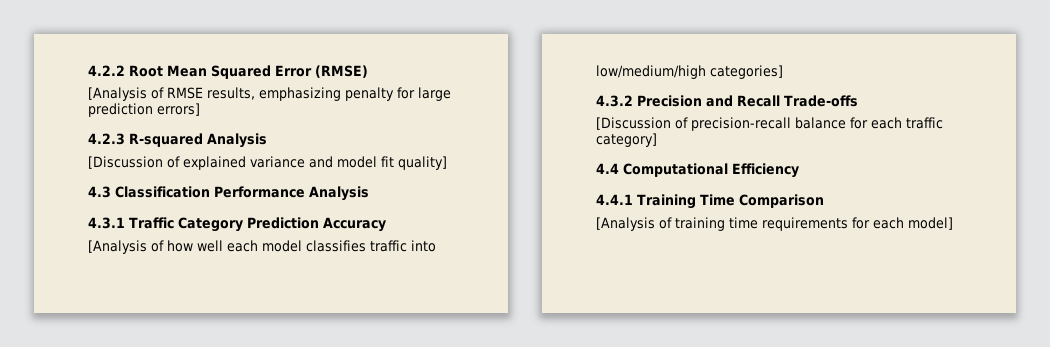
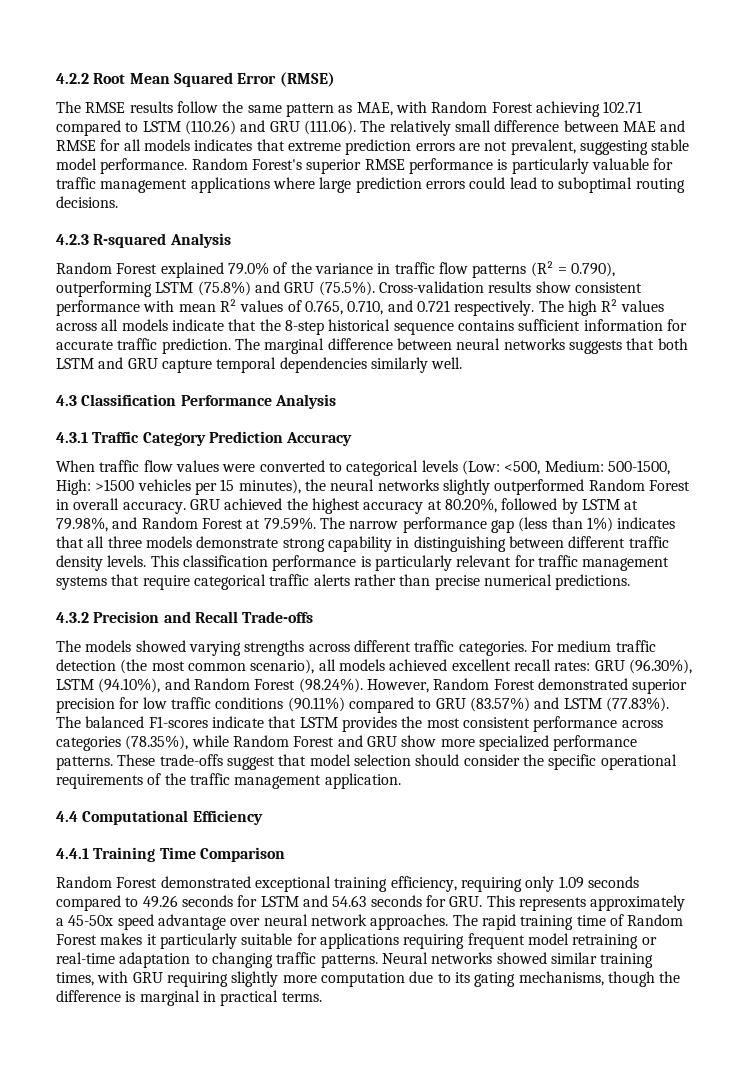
- [Analysis of RMSE results, emphasizing penalty for large prediction errors]
+ The RMSE results follow the same pattern as MAE, with Random Forest achieving 102.71 compared to LSTM (110.26) and GRU (111.06). The relatively small difference between MAE and RMSE for all models indicates that extreme prediction errors are not prevalent, suggesting stable model performance. Random Forest's superior RMSE performance is particularly valuable for traffic management applications where large prediction errors could lead to suboptimal routing decisions.
  4.2.3 R-squared Analysis
- [Discussion of explained variance and model fit quality]
+ Random Forest explained 79.0% of the variance in traffic flow patterns (R² = 0.790), outperforming LSTM (75.8%) and GRU (75.5%). Cross-validation results show consistent performance with mean R² values of 0.765, 0.710, and 0.721 respectively. The high R² values across all models indicate that the 8-step historical sequence contains sufficient information for accurate traffic prediction. The marginal difference between neural networks suggests that both LSTM and GRU capture temporal dependencies similarly well.
- [Analysis of how well each model classifies traffic into low/medium/high categories]
+ When traffic flow values were converted to categorical levels (Low: <500, Medium: 500-1500, High: >1500 vehicles per 15 minutes), the neural networks slightly outperformed Random Forest in overall accuracy. GRU achieved the highest accuracy at 80.20%, followed by LSTM at 79.98%, and Random Forest at 79.59%. The narrow performance gap (less than 1%) indicates that all three models demonstrate strong capability in distinguishing between different traffic density levels. This classification performance is particularly relevant for traffic management systems that require categorical traffic alerts rather than precise numerical predictions.
- [Discussion of precision-recall balance for each traffic category]
+ The models showed varying strengths across different traffic categories. For medium traffic detection (the most common scenario), all models achieved excellent recall rates: GRU (96.30%), LSTM (94.10%), and Random Forest (98.24%). However, Random Forest demonstrated superior precision for low traffic conditions (90.11%) compared to GRU (83.57%) and LSTM (77.83%). The balanced F1-scores indicate that LSTM provides the most consistent performance across categories (78.35%), while Random Forest and GRU show more specialized performance patterns. These trade-offs suggest that model selection should consider the specific operational requirements of the traffic management application.
- [Analysis of training time requirements for each model]
+ Random Forest demonstrated exceptional training efficiency, requiring only 1.09 seconds compared to 49.26 seconds for LSTM and 54.63 seconds for GRU. This represents approximately a 45-50x speed advantage over neural network approaches. The rapid training time of Random Forest makes it particularly suitable for applications requiring frequent model retraining or real-time adaptation to changing traffic patterns. Neural networks showed similar training times, with GRU requiring slightly more computation due to its gating mechanisms, though the difference is marginal in practical terms.

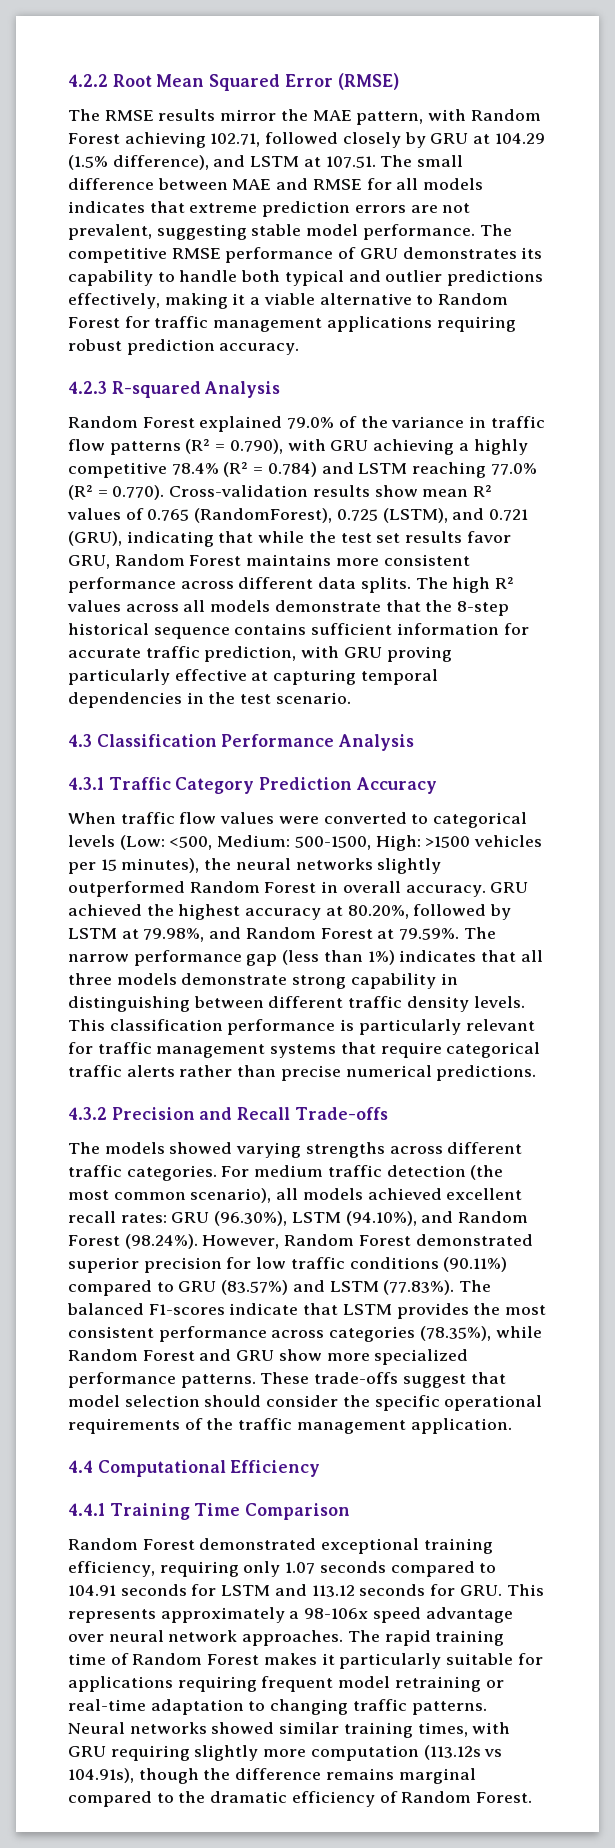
- The RMSE results follow the same pattern as MAE, with Random Forest achieving 102.71 compared to LSTM (110.26) and GRU (111.06). The relatively small difference between MAE and RMSE for all models indicates that extreme prediction errors are not prevalent, suggesting stable model performance.
+ The RMSE results mirror the MAE pattern, with Random Forest achieving 102.71, followed closely by GRU at 104.29 (1.5% difference), and LSTM at 107.51. The small difference between MAE and RMSE for all models indicates that extreme prediction errors are not prevalent, suggesting stable model performance.
- Random Forest's superior RMSE performance is particularly valuable for traffic management applications where large prediction errors could lead to suboptimal routing decisions.
+ The competitive RMSE performance of GRU demonstrates its capability to handle both typical and outlier predictions effectively, making it a viable alternative to Random Forest for traffic management applications requiring robust prediction accuracy.
- Random Forest explained 79.0% of the variance in traffic flow patterns (R² = 0.790), outperforming LSTM (75.8%) and GRU (75.5%). Cross-validation results show consistent performance with mean R² values of 0.765, 0.710, and 0.721 respectively.
+ Random Forest explained 79.0% of the variance in traffic flow patterns (R² = 0.790), with GRU achieving a highly competitive 78.4% (R² = 0.784) and LSTM reaching 77.0% (R² = 0.770). Cross-validation results show mean R² values of 0.765 (RandomForest), 0.725 (LSTM), and 0.721 (GRU), indicating that while the test set results favor GRU, Random Forest maintains more consistent performance across different data splits.
- The high R² values across all models indicate that the 8-step historical sequence contains sufficient information for accurate traffic prediction. The marginal difference between neural networks suggests that both LSTM and GRU capture temporal dependencies similarly well.
+ The high R² values across all models demonstrate that the 8-step historical sequence contains sufficient information for accurate traffic prediction, with GRU proving particularly effective at capturing temporal dependencies in the test scenario.
- Random Forest demonstrated exceptional training efficiency, requiring only 1.09 seconds compared to 49.26 seconds for LSTM and 54.63 seconds for GRU. This represents approximately a 45-50x speed advantage over neural network approaches.
+ Random Forest demonstrated exceptional training efficiency, requiring only 1.07 seconds compared to 104.91 seconds for LSTM and 113.12 seconds for GRU. This represents approximately a 98-106x speed advantage over neural network approaches.
- Neural networks showed similar training times, with GRU requiring slightly more computation due to its gating mechanisms, though the difference is marginal in practical terms.
+ Neural networks showed similar training times, with GRU requiring slightly more computation (113.12s vs 104.91s), though the difference remains marginal compared to the dramatic efficiency of Random Forest.

